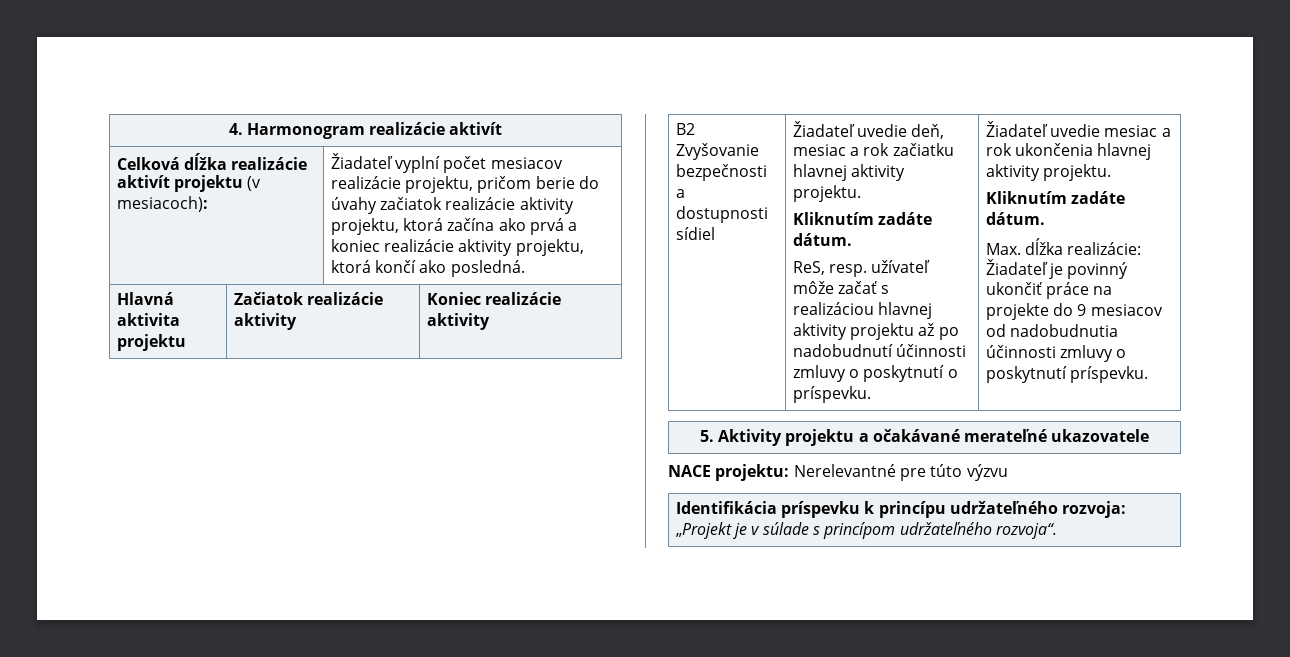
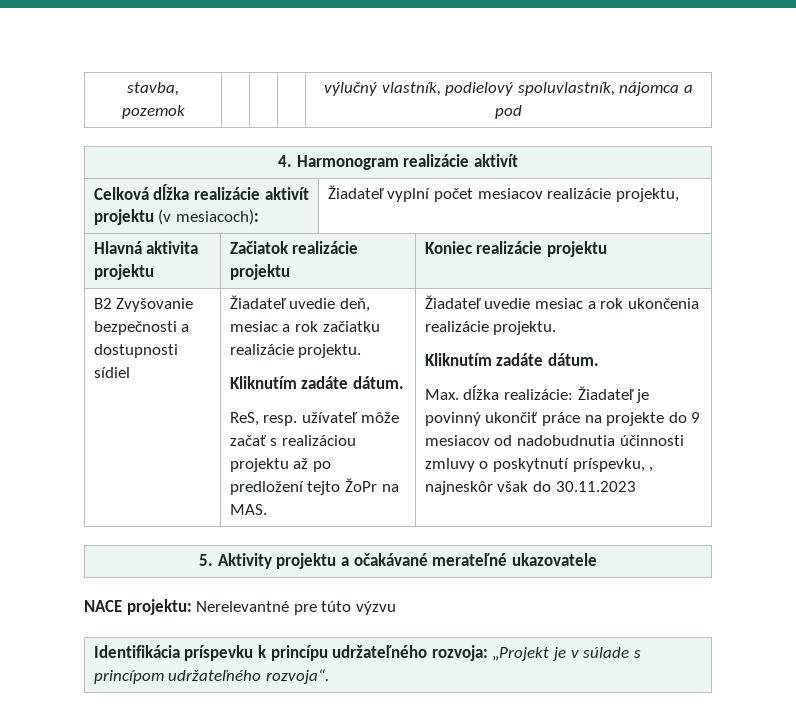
+ stavba, pozemok | | | | výlučný vlastník, podielový spoluvlastník, nájomca a pod
- Celková dĺžka realizácie aktivít projektu (v mesiacoch): | Žiadateľ vyplní počet mesiacov realizácie projektu, pričom berie do úvahy začiatok realizácie aktivity projektu, ktorá začína ako prvá a koniec realizácie aktivity projektu, ktorá končí ako posledná.
+ Celková dĺžka realizácie aktivít projektu (v mesiacoch): | Žiadateľ vyplní počet mesiacov realizácie projektu,
- Hlavná aktivita projektu | Začiatok realizácie aktivity | Koniec realizácie aktivity
+ Hlavná aktivita projektu | Začiatok realizácie projektu | Koniec realizácie projektu
- Žiadateľ uvedie deň, mesiac a rok začiatku hlavnej aktivity projektu.
+ Žiadateľ uvedie deň, mesiac a rok začiatku realizácie projektu.
- ReS, resp. užívateľ môže začať s realizáciou hlavnej aktivity projektu až po nadobudnutí účinnosti zmluvy o poskytnutí o príspevku.
+ ReS, resp. užívateľ môže začať s realizáciou projektu až po predložení tejto ŽoPr na MAS.
- Žiadateľ uvedie mesiac a rok ukončenia hlavnej aktivity projektu.
+ Žiadateľ uvedie mesiac a rok ukončenia realizácie projektu.
- Max. dĺžka realizácie: Žiadateľ je povinný ukončiť práce na projekte do 9 mesiacov od nadobudnutia účinnosti zmluvy o poskytnutí príspevku.
+ Max. dĺžka realizácie: Žiadateľ je povinný ukončiť práce na projekte do 9 mesiacov od nadobudnutia účinnosti zmluvy o poskytnutí príspevku, , najneskôr však do 30.11.2023

